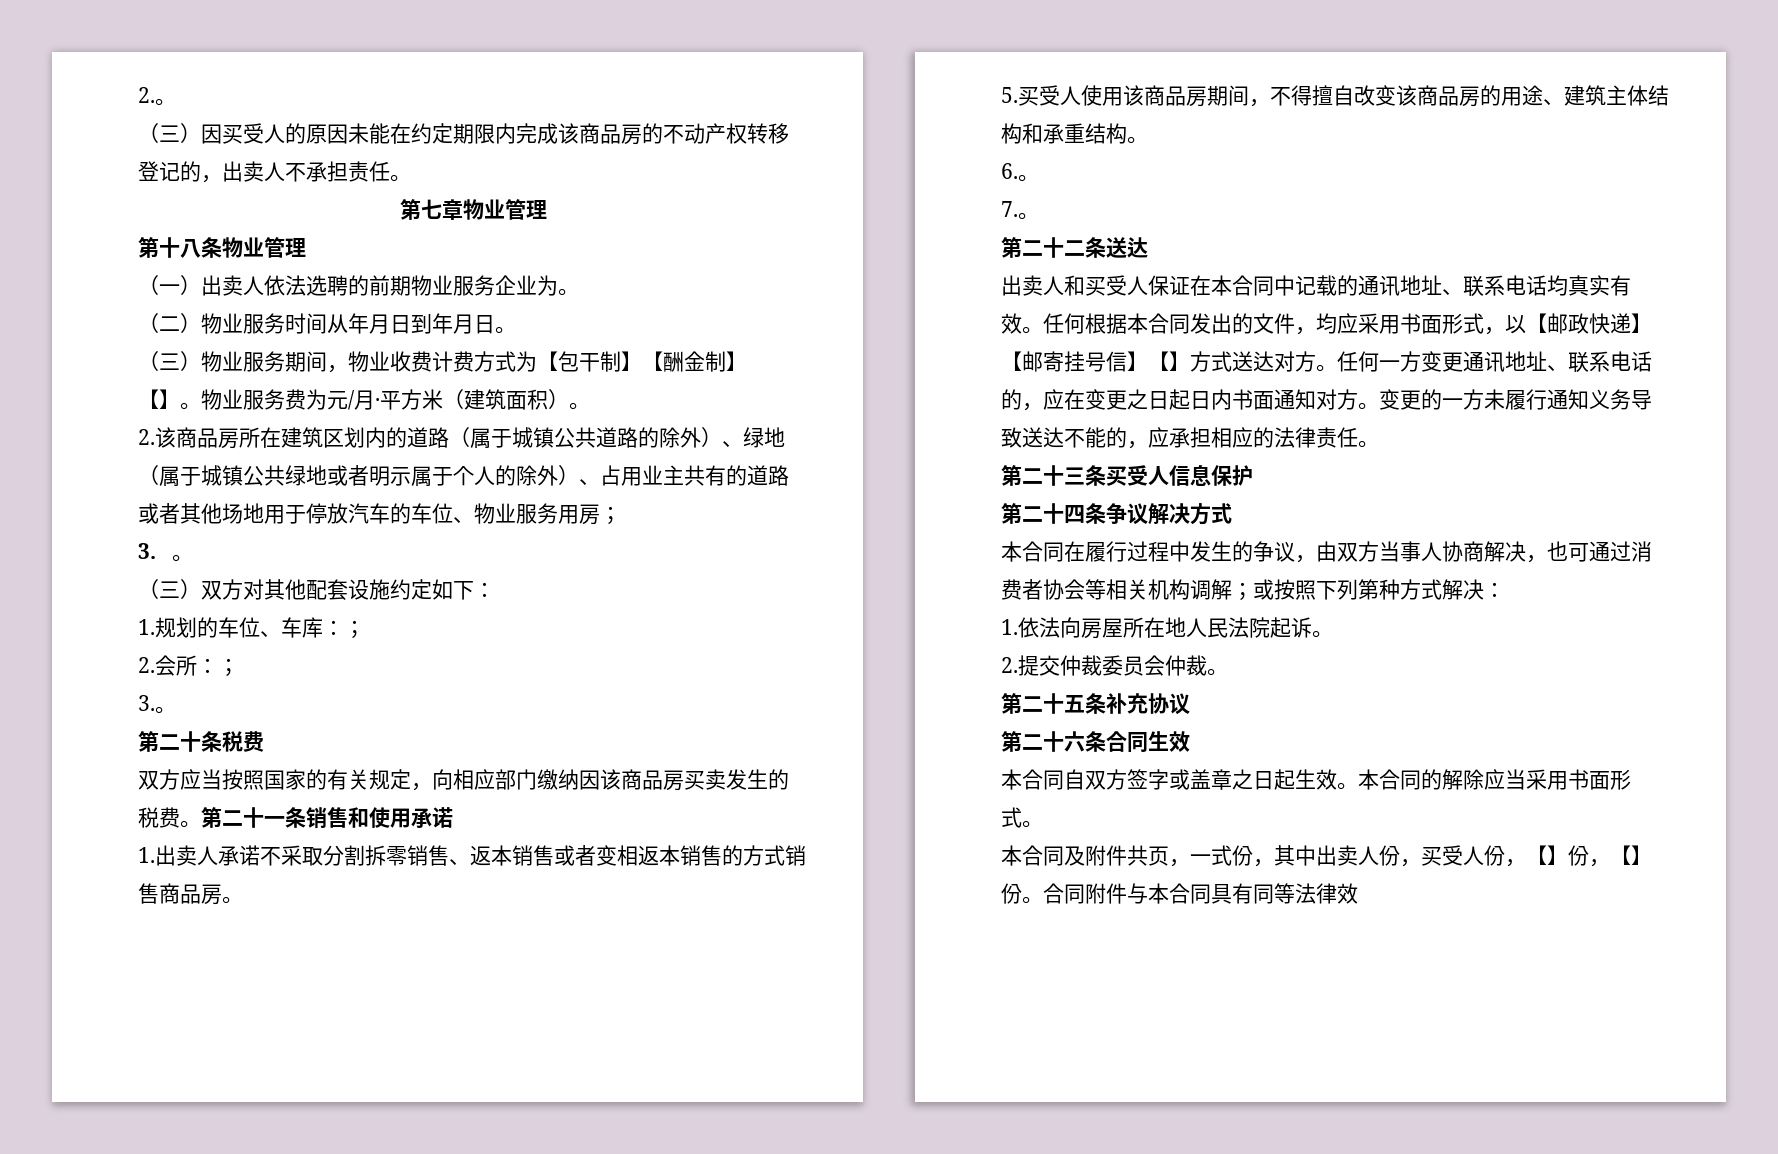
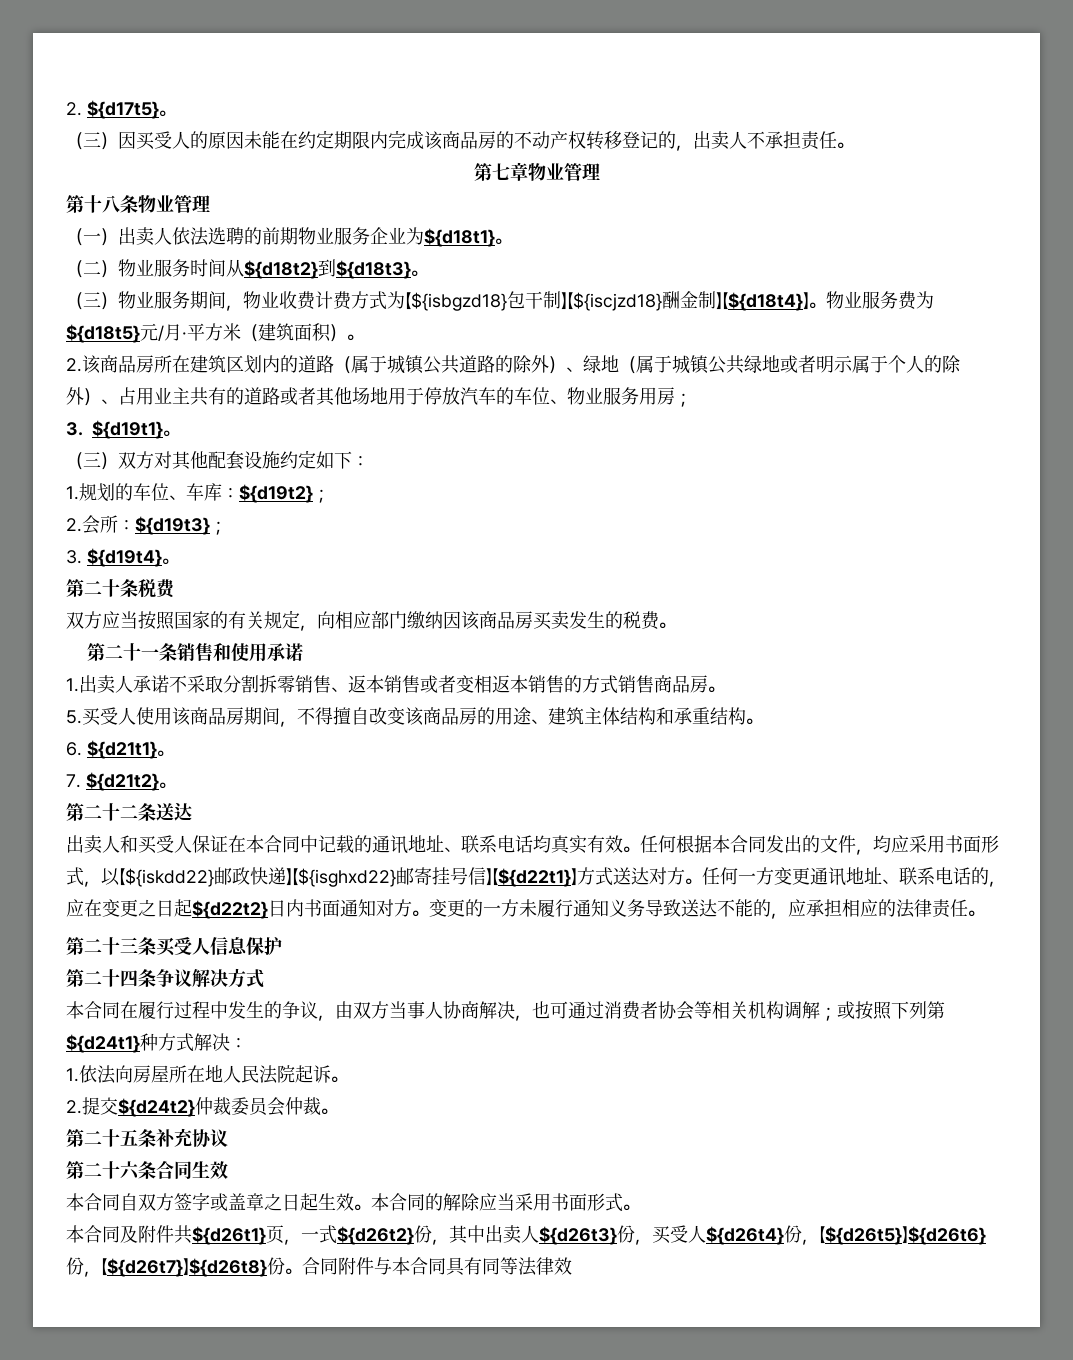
- 2.。
+ 2. ${d17t5}。
- （一）出卖人依法选聘的前期物业服务企业为。
+ （一）出卖人依法选聘的前期物业服务企业为${d18t1}。
- （二）物业服务时间从年月日到年月日。
+ （二）物业服务时间从${d18t2}到${d18t3}。
- （三）物业服务期间，物业收费计费方式为【包干制】【酬金制】【】。
+ （三）物业服务期间，物业收费计费方式为【${isbgzd18}包干制】【${iscjzd18}酬金制】【${d18t4}】。
- 物业服务费为元/月·平方米（建筑面积）。
+ 物业服务费为${d18t5}元/月·平方米（建筑面积）。
  2.该商品房所在建筑区划内的道路（属于城镇公共道路的除外）、绿地（属于城镇公共绿地或者明示属于个人的除外）、占用业主共有的道路或者其他场地用于停放汽车的车位、物业服务用房；
- 3.。
+ 3. ${d19t1}。
- 1.规划的车位、车库：；
+ 1.规划的车位、车库：${d19t2}；
- 2.会所：；
- 3.。
+ 2.会所：${d19t3}；
+ 3. ${d19t4}。
- 双方应当按照国家的有关规定，向相应部门缴纳因该商品房买卖发生的税费。第二十一条销售和使用承诺
+ 双方应当按照国家的有关规定，向相应部门缴纳因该商品房买卖发生的税费。
+ 第二十一条销售和使用承诺
- 6.。
+ 6. ${d21t1}。
- 7.。
+ 7. ${d21t2}。
- 任何根据本合同发出的文件，均应采用书面形式，以【邮政快递】【邮寄挂号信】【】方式送达对方。
+ 任何根据本合同发出的文件，均应采用书面形式，以【${iskdd22}邮政快递】【${isghxd22}邮寄挂号信】【${d22t1}】方式送达对方。
- 任何一方变更通讯地址、联系电话的，应在变更之日起日内书面通知对方。
+ 任何一方变更通讯地址、联系电话的，应在变更之日起${d22t2}日内书面通知对方。
- 本合同在履行过程中发生的争议，由双方当事人协商解决，也可通过消费者协会等相关机构调解；或按照下列第种方式解决：
+ 本合同在履行过程中发生的争议，由双方当事人协商解决，也可通过消费者协会等相关机构调解；或按照下列第${d24t1}种方式解决：
- 2.提交仲裁委员会仲裁。
+ 2.提交${d24t2}仲裁委员会仲裁。
- 本合同及附件共页，一式份，其中出卖人份，买受人份，【】份，【】份。
+ 本合同及附件共${d26t1}页，一式${d26t2}份，其中出卖人${d26t3}份，买受人${d26t4}份，【${d26t5}】${d26t6}份，【${d26t7}】${d26t8}份。

